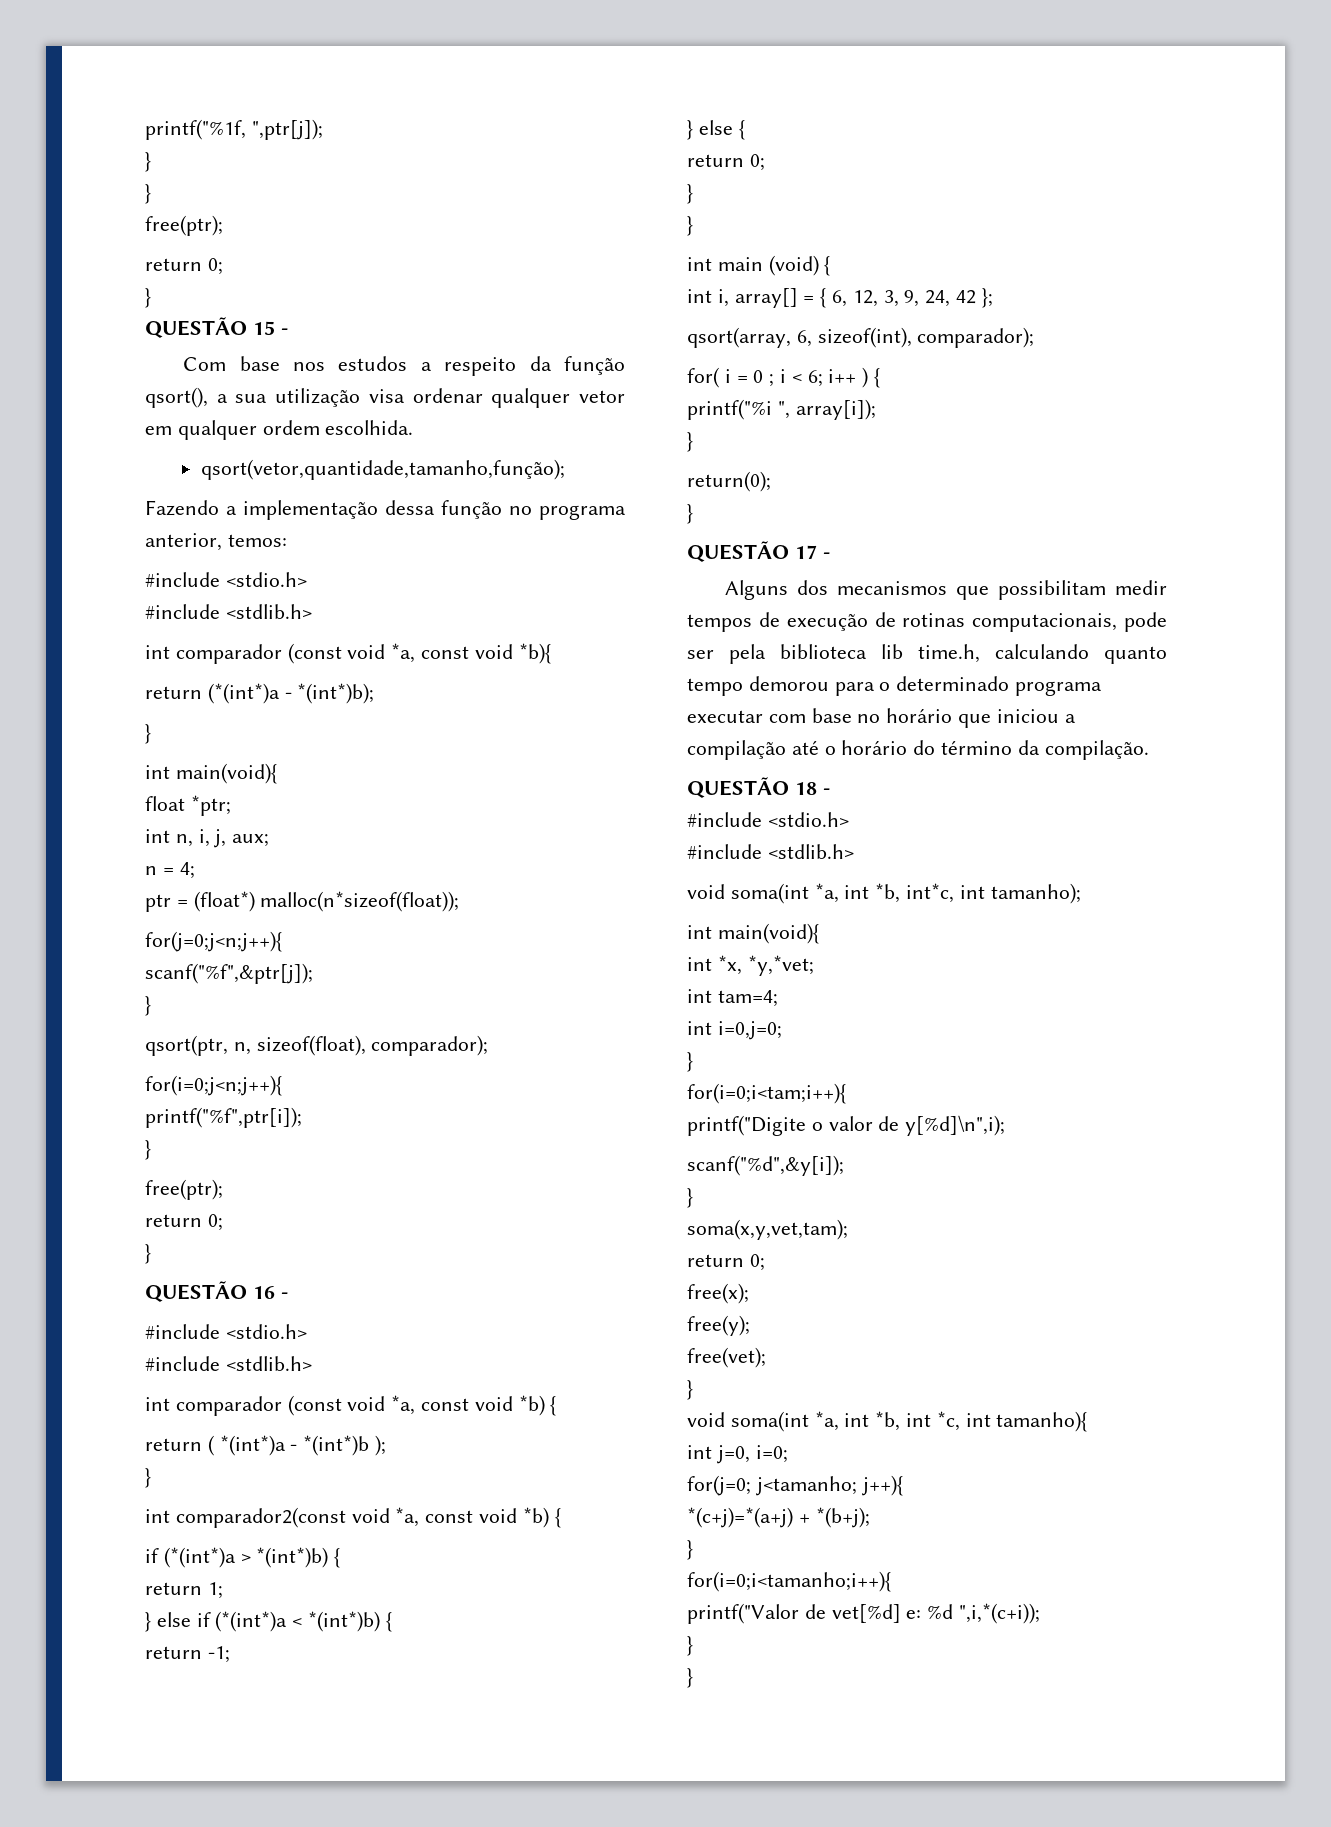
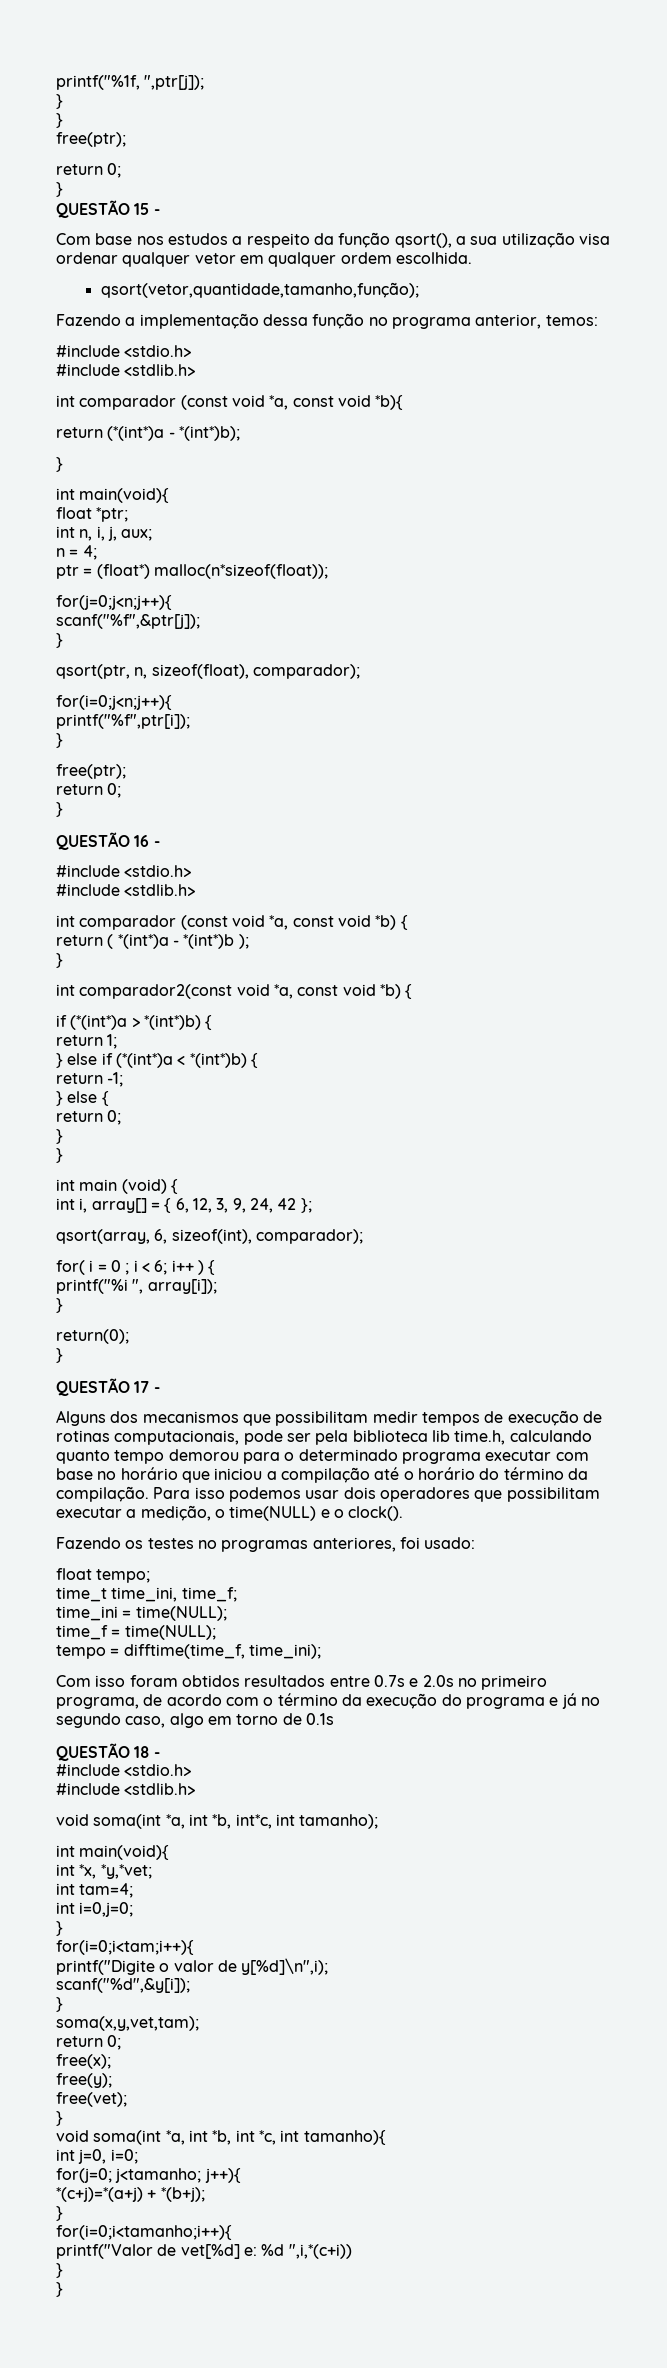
+ Para isso podemos usar dois operadores que possibilitam executar a medição, o time(NULL) e o clock().
+ Fazendo os testes no programas anteriores, foi usado:
+ float tempo;
+ time_t time_ini, time_f;
+ time_ini = time(NULL);
+ time_f = time(NULL);
+ tempo = difftime(time_f, time_ini);
+ Com isso foram obtidos resultados entre 0.7s e 2.0s no primeiro programa, de acordo com o término da execução do programa e já no segundo caso, algo em torno de 0.1s
- printf("Valor de vet[%d] e: %d ",i,*(c+i));
+ printf("Valor de vet[%d] e: %d ",i,*(c+i))

